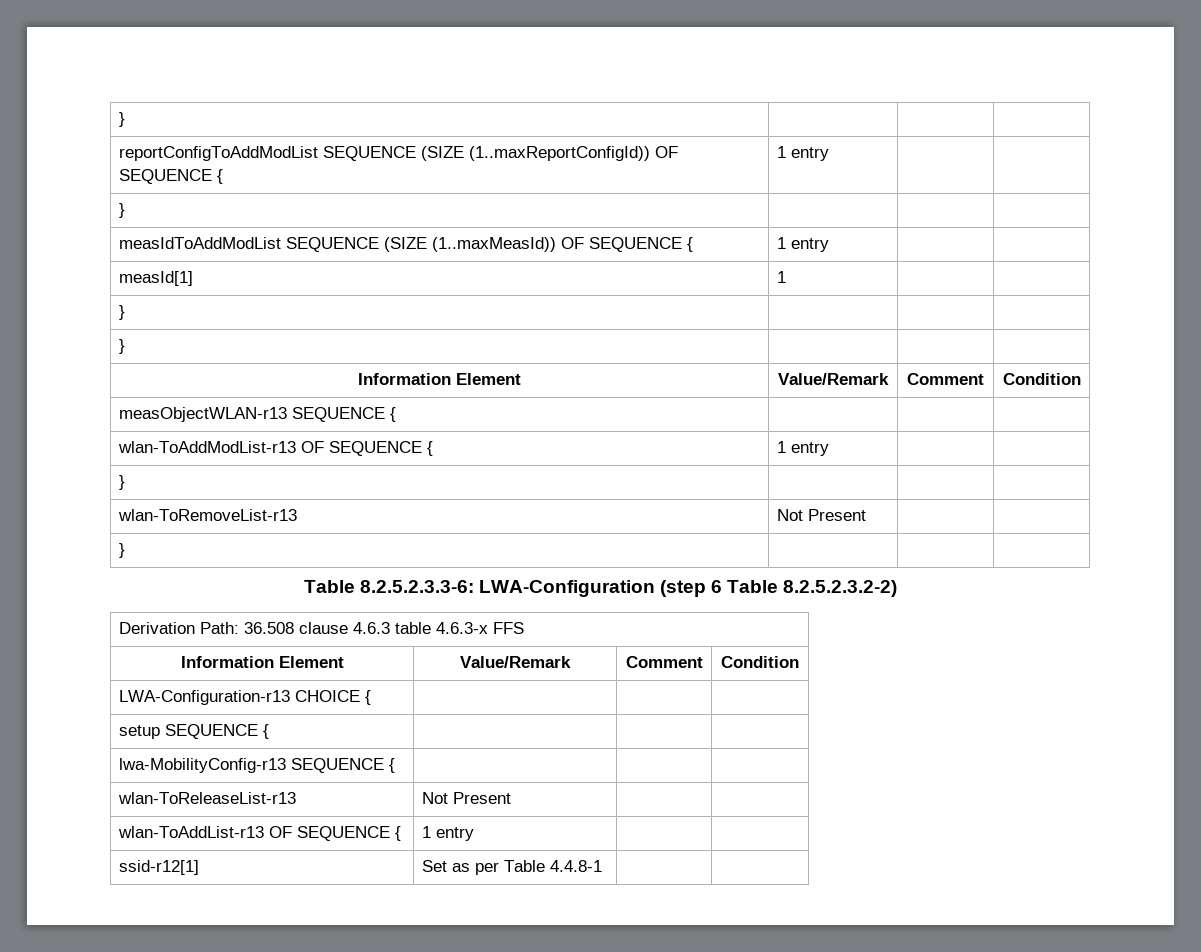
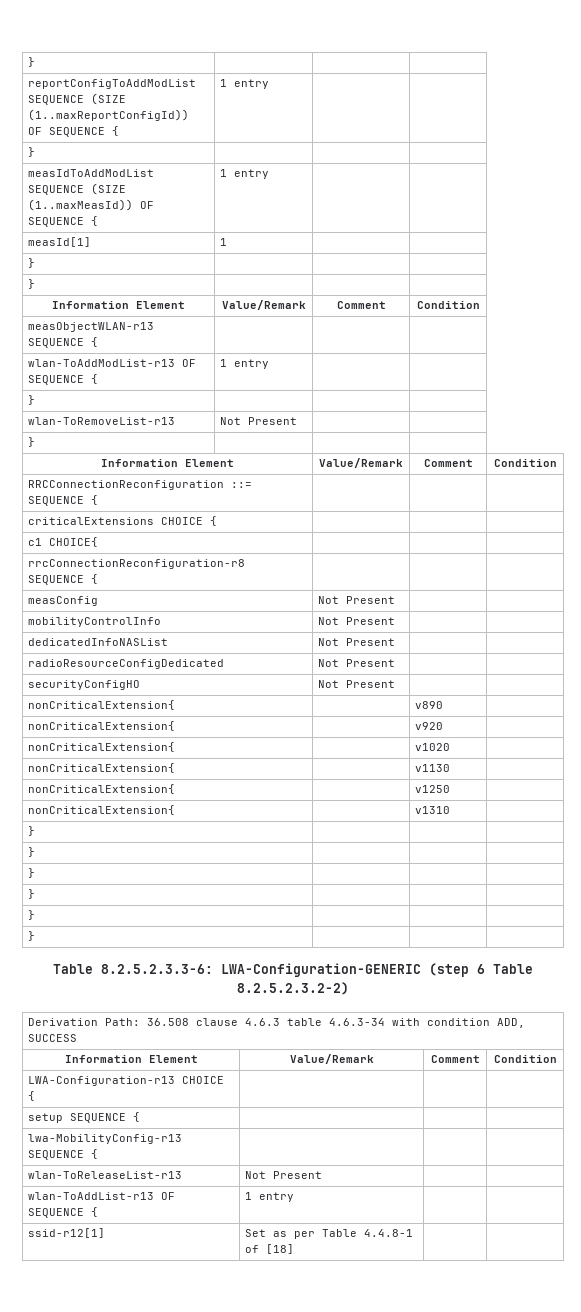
  wlan-ToRemoveList-r13 | Not Present | |
+ } | | |
+ Information Element | Value/Remark | Comment | Condition
+ RRCConnectionReconfiguration ::= SEQUENCE { | | |
+ criticalExtensions CHOICE { | | |
+ c1 CHOICE{ | | |
+ rrcConnectionReconfiguration-r8 SEQUENCE { | | |
+ measConfig | Not Present | |
+ mobilityControlInfo | Not Present | |
+ dedicatedInfoNASList | Not Present | |
+ radioResourceConfigDedicated | Not Present | |
+ securityConfigHO | Not Present | |
+ nonCriticalExtension{ | | v890 |
+ nonCriticalExtension{ | | v920 |
+ nonCriticalExtension{ | | v1020 |
+ nonCriticalExtension{ | | v1130 |
+ nonCriticalExtension{ | | v1250 |
+ nonCriticalExtension{ | | v1310 |
+ } | | |
+ } | | |
+ } | | |
+ } | | |
+ } | | |
- Table 8.2.5.2.3.3-6: LWA-Configuration (step 6 Table 8.2.5.2.3.2-2)
+ Table 8.2.5.2.3.3-6: LWA-Configuration-GENERIC (step 6 Table 8.2.5.2.3.2-2)
- Derivation Path: 36.508 clause 4.6.3 table 4.6.3-x FFS
+ Derivation Path: 36.508 clause 4.6.3 table 4.6.3-34 with condition ADD, SUCCESS
- ssid-r12[1] | Set as per Table 4.4.8-1 | |
+ ssid-r12[1] | Set as per Table 4.4.8-1 of [18] | |

